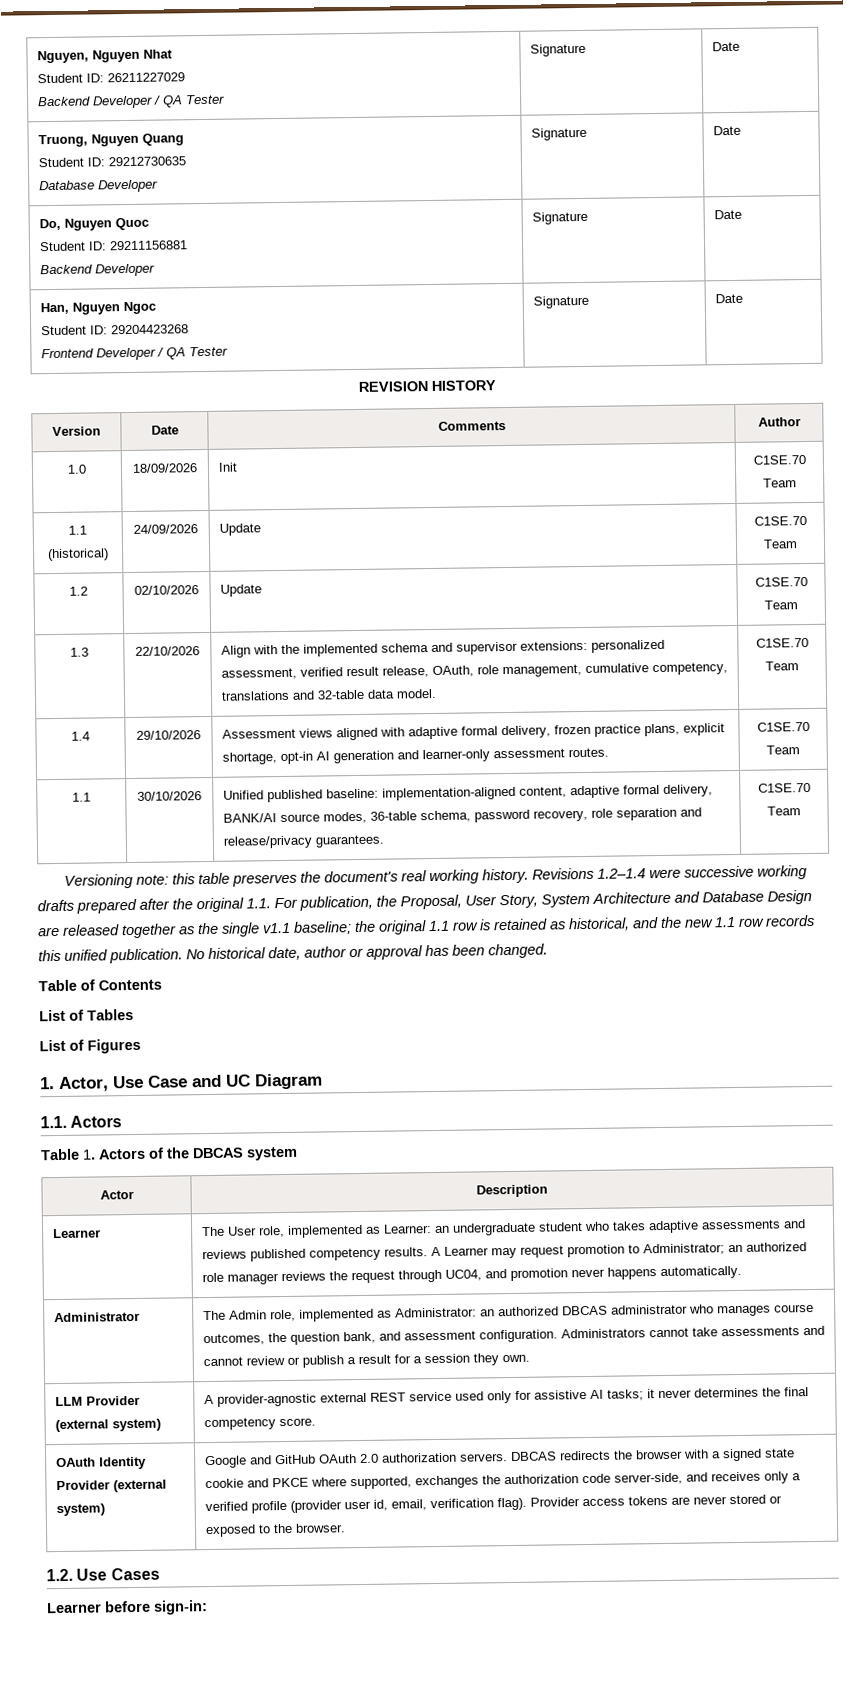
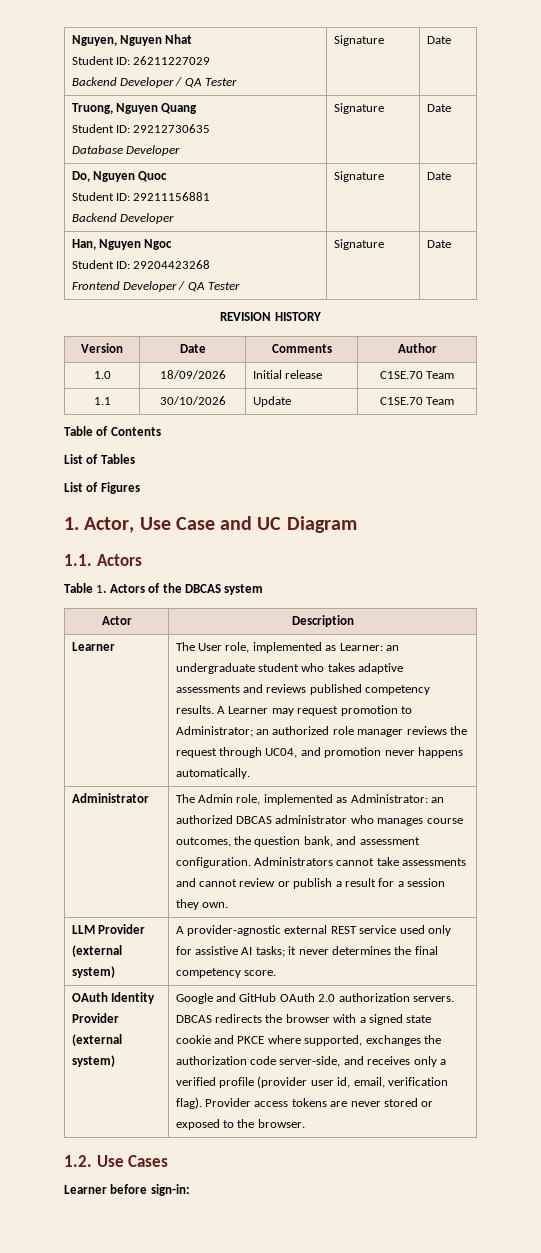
- 1.0 | 18/09/2026 | Init | C1SE.70 Team
- 1.1 (historical) | 24/09/2026 | Update | C1SE.70 Team
- 1.2 | 02/10/2026 | Update | C1SE.70 Team
- 1.3 | 22/10/2026 | Align with the implemented schema and supervisor extensions: personalized assessment, verified result release, OAuth, role management, cumulative competency, translations and 32-table data model. | C1SE.70 Team
- 1.4 | 29/10/2026 | Assessment views aligned with adaptive formal delivery, frozen practice plans, explicit shortage, opt-in AI generation and learner-only assessment routes. | C1SE.70 Team
- 1.1 | 30/10/2026 | Unified published baseline: implementation-aligned content, adaptive formal delivery, BANK/AI source modes, 36-table schema, password recovery, role separation and release/privacy guarantees. | C1SE.70 Team
- Versioning note: this table preserves the document's real working history. Revisions 1.2–1.4 were successive working drafts prepared after the original 1.1. For publication, the Proposal, User Story, System Architecture and Database Design are released together as the single v1.1 baseline; the original 1.1 row is retained as historical, and the new 1.1 row records this unified publication. No historical date, author or approval has been changed.
+ 1.0 | 18/09/2026 | Initial release | C1SE.70 Team
+ 1.1 | 30/10/2026 | Update | C1SE.70 Team

